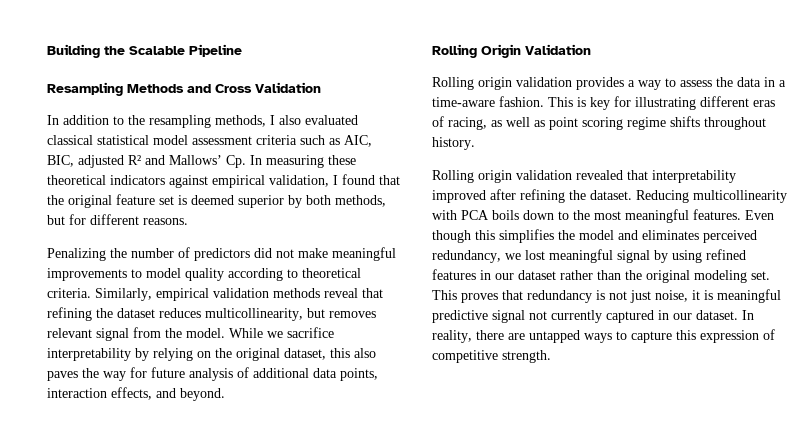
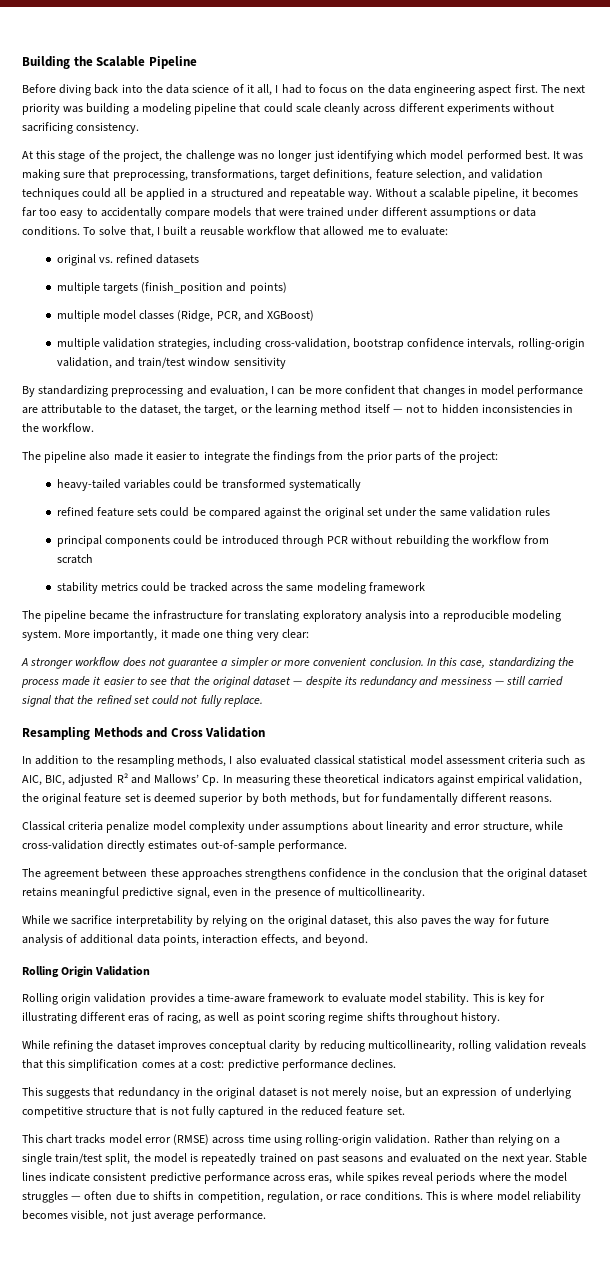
+ Before diving back into the data science of it all, I had to focus on the data engineering aspect first. The next priority was building a modeling pipeline that could scale cleanly across different experiments without sacrificing consistency.
+ At this stage of the project, the challenge was no longer just identifying which model performed best. It was making sure that preprocessing, transformations, target definitions, feature selection, and validation techniques could all be applied in a structured and repeatable way. Without a scalable pipeline, it becomes far too easy to accidentally compare models that were trained under different assumptions or data conditions. To solve that, I built a reusable workflow that allowed me to evaluate:
+ original vs. refined datasets
+ multiple targets (finish_position and points)
+ multiple model classes (Ridge, PCR, and XGBoost)
+ multiple validation strategies, including cross-validation, bootstrap confidence intervals, rolling-origin validation, and train/test window sensitivity
+ By standardizing preprocessing and evaluation, I can be more confident that changes in model performance are attributable to the dataset, the target, or the learning method itself — not to hidden inconsistencies in the workflow.
+ The pipeline also made it easier to integrate the findings from the prior parts of the project:
+ heavy-tailed variables could be transformed systematically
+ refined feature sets could be compared against the original set under the same validation rules
+ principal components could be introduced through PCR without rebuilding the workflow from scratch
+ stability metrics could be tracked across the same modeling framework
+ The pipeline became the infrastructure for translating exploratory analysis into a reproducible modeling system. More importantly, it made one thing very clear:
+ A stronger workflow does not guarantee a simpler or more convenient conclusion. In this case, standardizing the process made it easier to see that the original dataset — despite its redundancy and messiness — still carried signal that the refined set could not fully replace.
- In addition to the resampling methods, I also evaluated classical statistical model assessment criteria such as AIC, BIC, adjusted R² and Mallows’ Cp. In measuring these theoretical indicators against empirical validation, I found that the original feature set is deemed superior by both methods, but for different reasons.
+ In addition to the resampling methods, I also evaluated classical statistical model assessment criteria such as AIC, BIC, adjusted R² and Mallows’ Cp. In measuring these theoretical indicators against empirical validation, the original feature set is deemed superior by both methods, but for fundamentally different reasons.
- Penalizing the number of predictors did not make meaningful improvements to model quality according to theoretical criteria. Similarly, empirical validation methods reveal that refining the dataset reduces multicollinearity, but removes relevant signal from the model. While we sacrifice interpretability by relying on the original dataset, this also paves the way for future analysis of additional data points, interaction effects, and beyond.
+ Classical criteria penalize model complexity under assumptions about linearity and error structure, while cross-validation directly estimates out-of-sample performance.
+ The agreement between these approaches strengthens confidence in the conclusion that the original dataset retains meaningful predictive signal, even in the presence of multicollinearity.
+ While we sacrifice interpretability by relying on the original dataset, this also paves the way for future analysis of additional data points, interaction effects, and beyond.
- Rolling origin validation provides a way to assess the data in a time-aware fashion.
+ Rolling origin validation provides a time-aware framework to evaluate model stability.
- Rolling origin validation revealed that interpretability improved after refining the dataset. Reducing multicollinearity with PCA boils down to the most meaningful features. Even though this simplifies the model and eliminates perceived redundancy, we lost meaningful signal by using refined features in our dataset rather than the original modeling set. This proves that redundancy is not just noise, it is meaningful predictive signal not currently captured in our dataset. In reality, there are untapped ways to capture this expression of competitive strength.
+ While refining the dataset improves conceptual clarity by reducing multicollinearity, rolling validation reveals that this simplification comes at a cost: predictive performance declines.
+ This suggests that redundancy in the original dataset is not merely noise, but an expression of underlying competitive structure that is not fully captured in the reduced feature set.
+ This chart tracks model error (RMSE) across time using rolling-origin validation. Rather than relying on a single train/test split, the model is repeatedly trained on past seasons and evaluated on the next year. Stable lines indicate consistent predictive performance across eras, while spikes reveal periods where the model struggles — often due to shifts in competition, regulation, or race conditions. This is where model reliability becomes visible, not just average performance.

